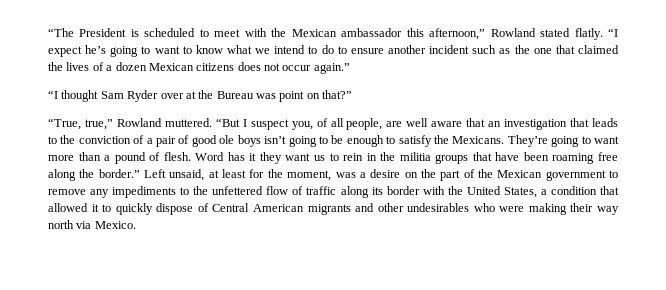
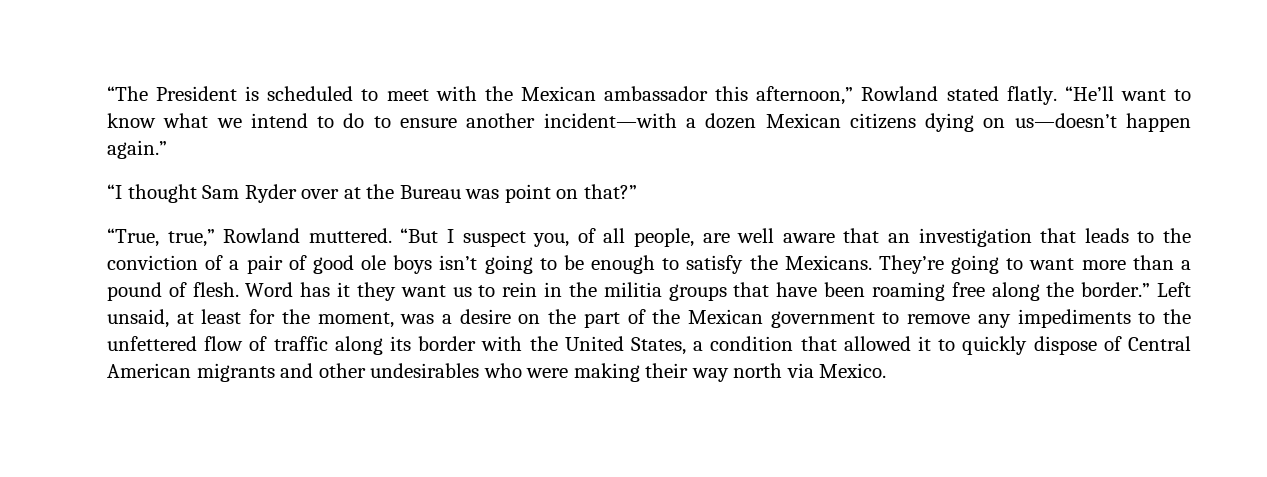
- “I expect he’s going to want to know what we intend to do to ensure another incident such as the one that claimed the lives of a dozen Mexican citizens does not occur again.”
+ “He’ll want to know what we intend to do to ensure another incident—with a dozen Mexican citizens dying on us—doesn’t happen again.”

